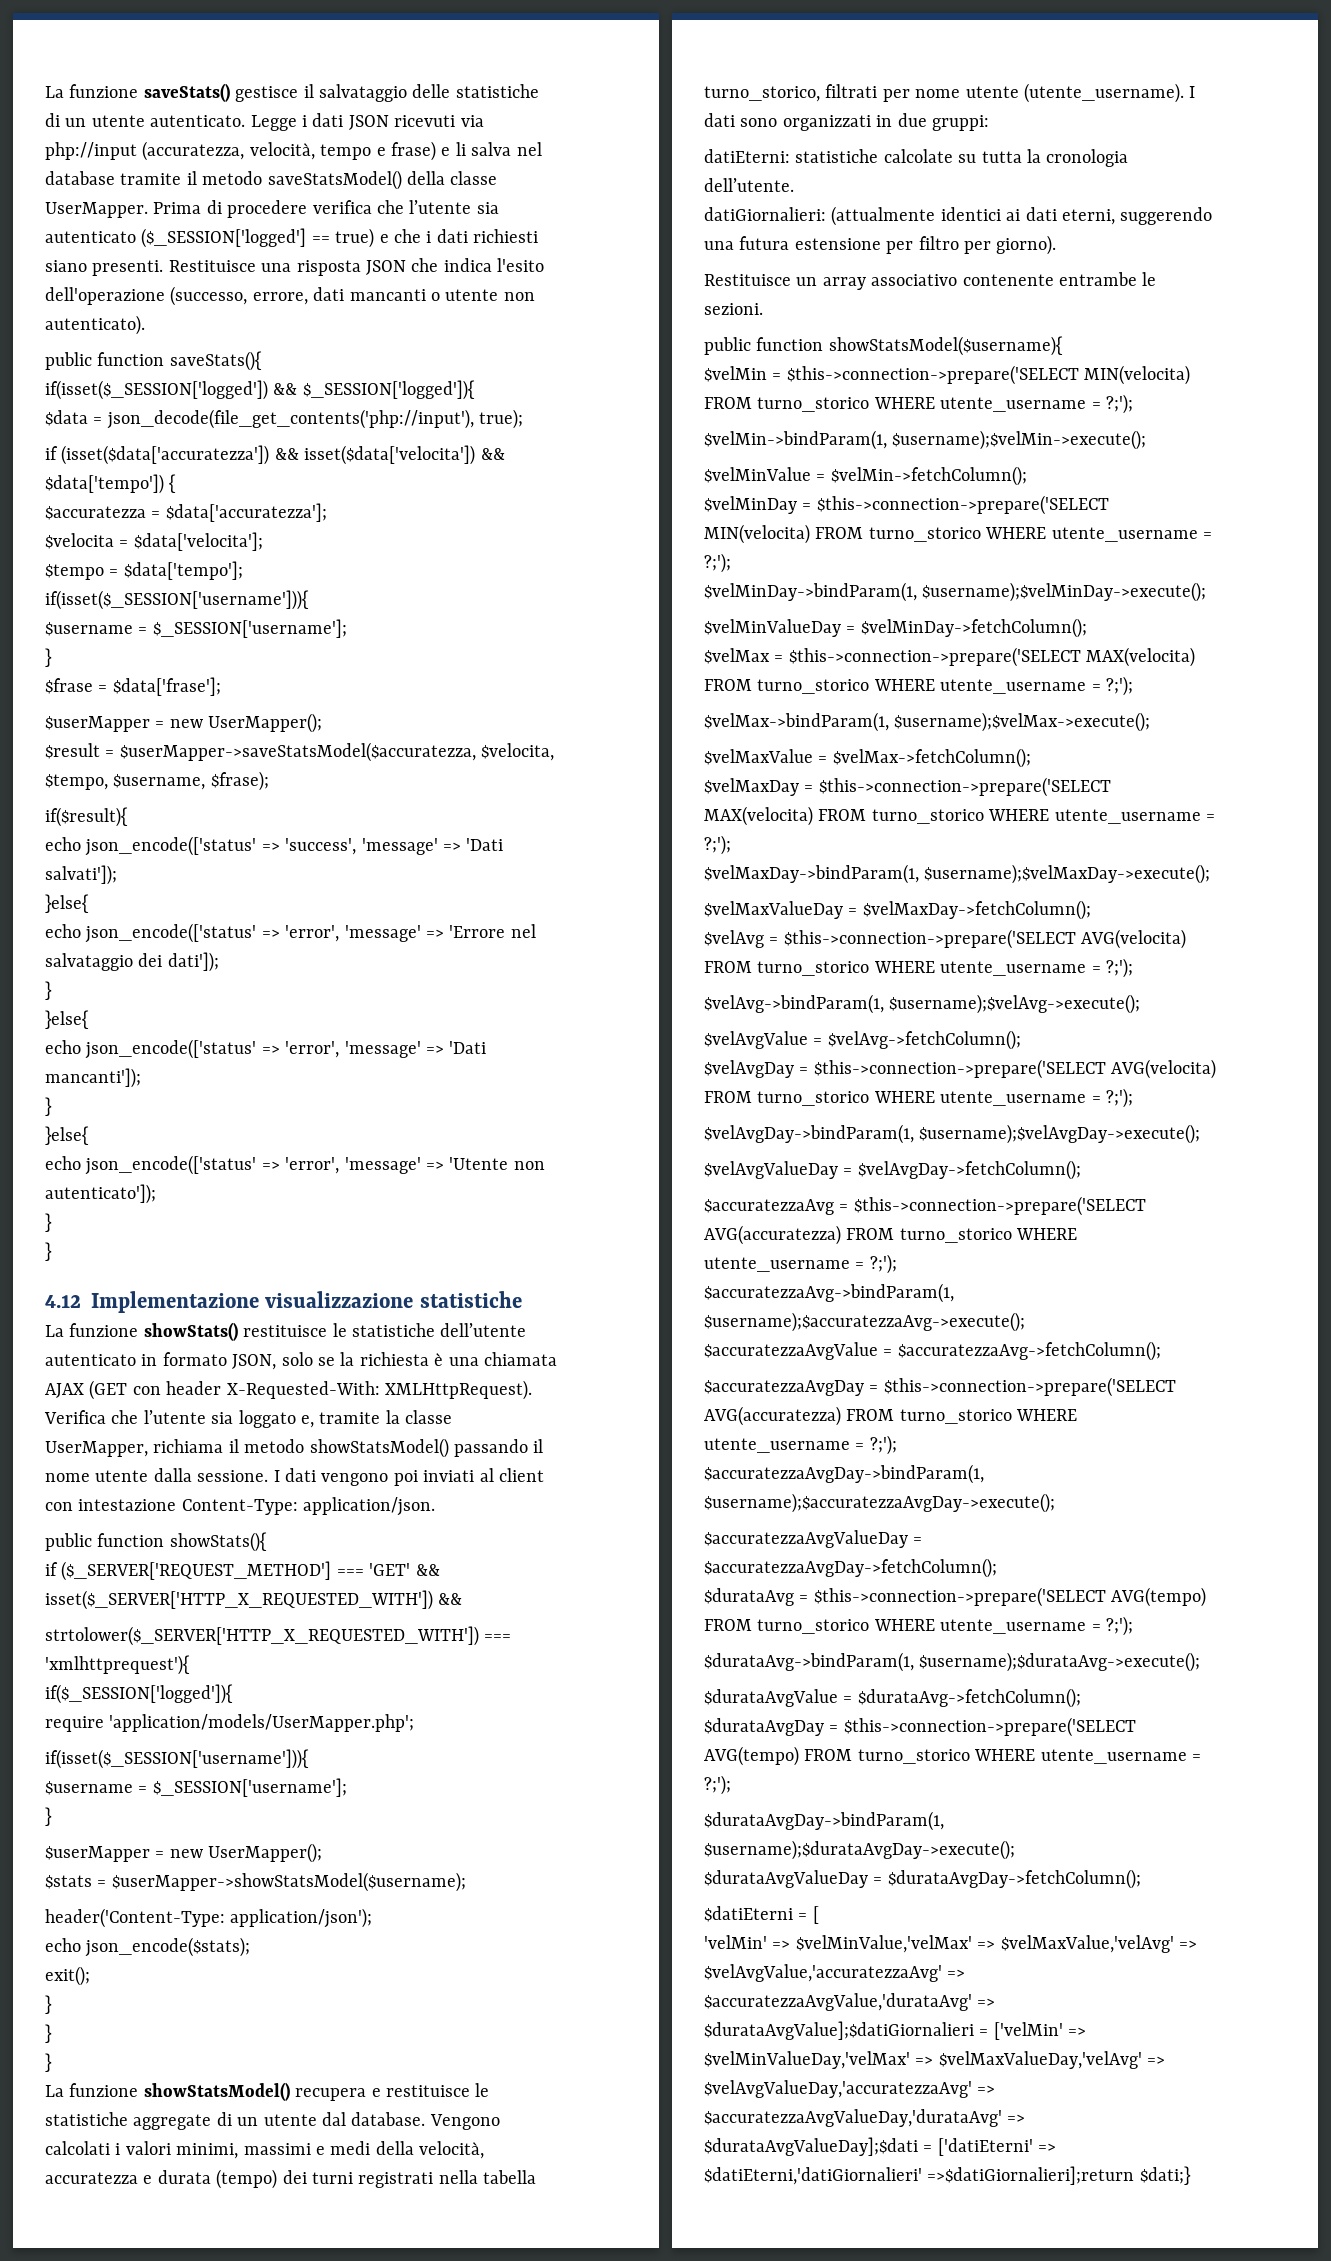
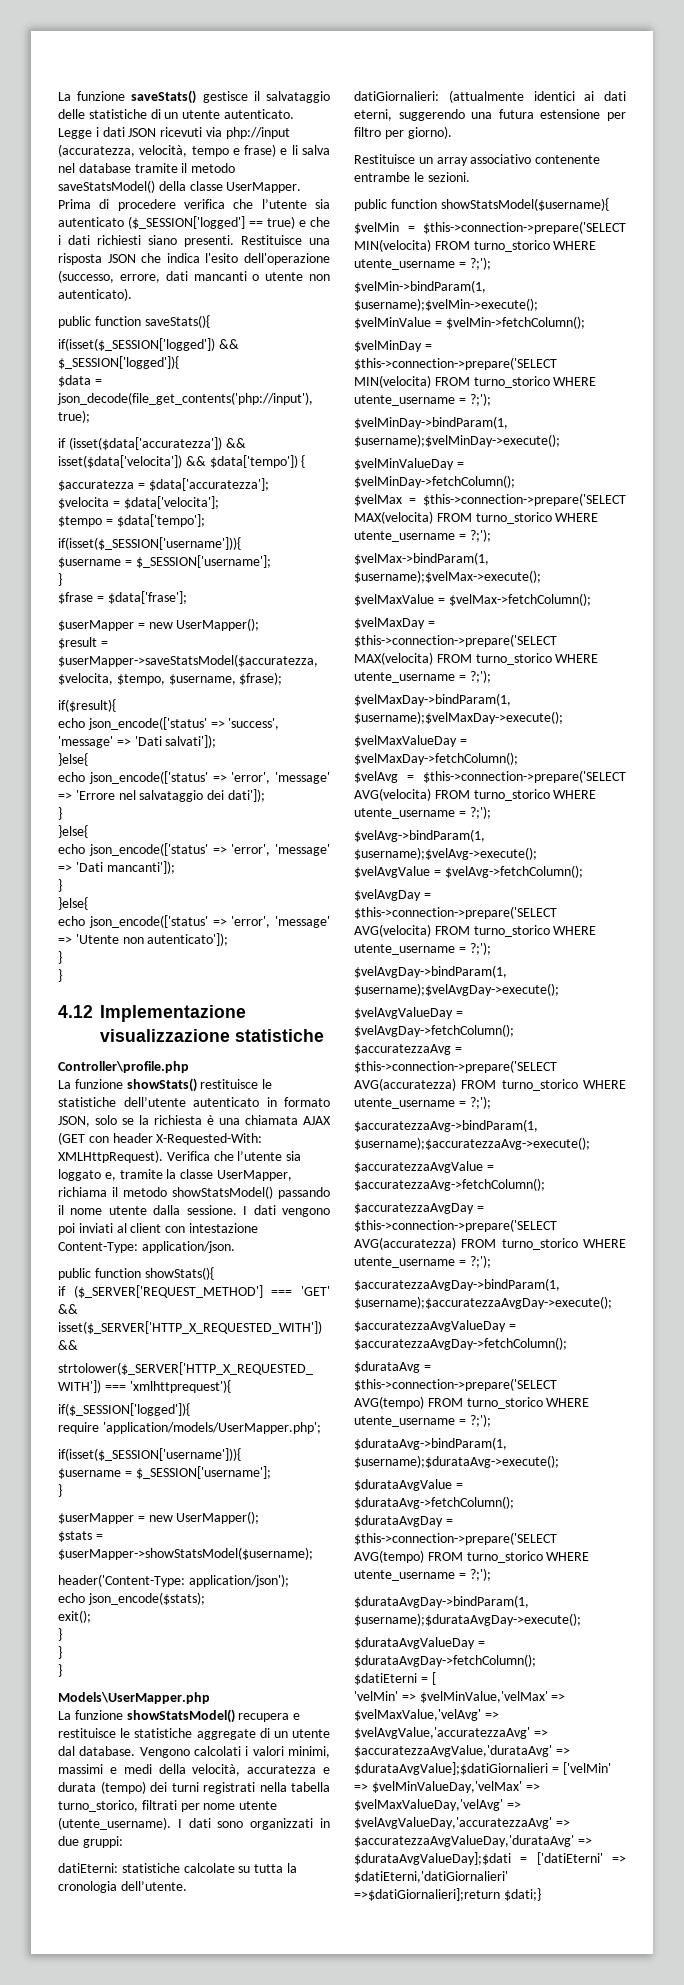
+ Controller\profile.php
+ Models\UserMapper.php

